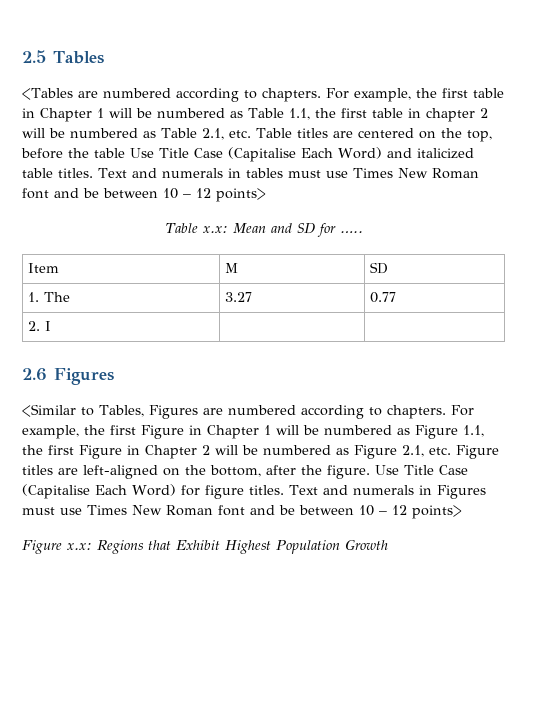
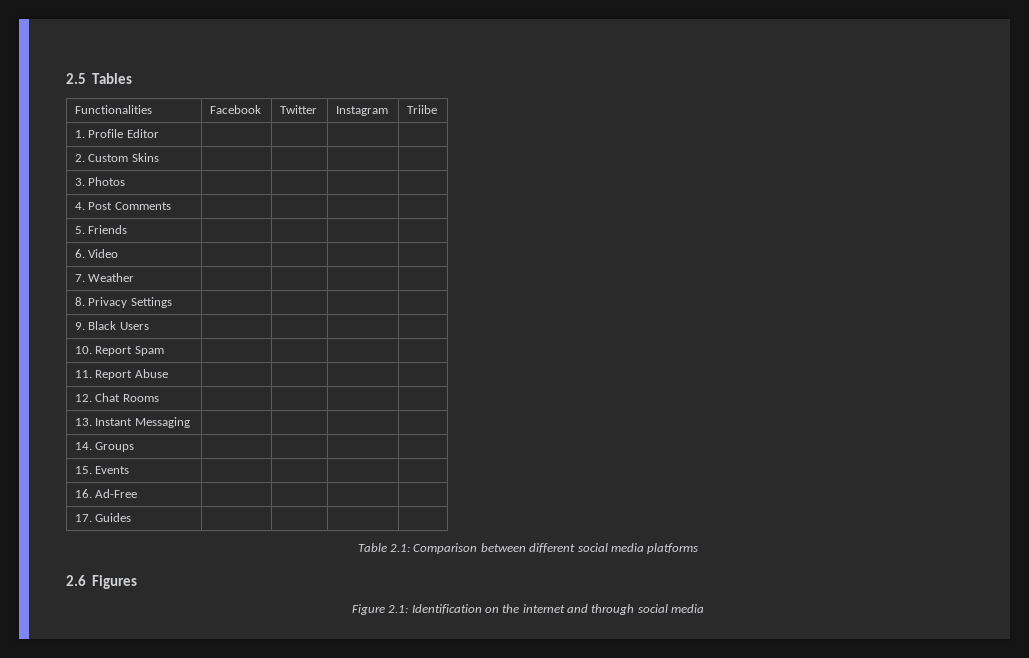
- <Tables are numbered according to chapters. For example, the first table in Chapter 1 will be numbered as Table 1.1, the first table in chapter 2 will be numbered as Table 2.1, etc. Table titles are centered on the top, before the table Use Title Case (Capitalise Each Word) and italicized table titles. Text and numerals in tables must use Times New Roman font and be between 10 – 12 points>
- Table x.x: Mean and SD for …..
- Item | M | SD
- 1. The | 3.27 | 0.77
- 2. I | |
+ Functionalities | Facebook | Twitter | Instagram | Triibe
+ 1. Profile Editor | | | |
+ 2. Custom Skins | | | |
+ 3. Photos | | | |
+ 4. Post Comments | | | |
+ 5. Friends | | | |
+ 6. Video | | | |
+ 7. Weather | | | |
+ 8. Privacy Settings | | | |
+ 9. Black Users | | | |
+ 10. Report Spam | | | |
+ 11. Report Abuse | | | |
+ 12. Chat Rooms | | | |
+ 13. Instant Messaging | | | |
+ 14. Groups | | | |
+ 15. Events | | | |
+ 16. Ad-Free | | | |
+ 17. Guides | | | |
+ Table 2.1: Comparison between different social media platforms
  2.6 Figures
- <Similar to Tables, Figures are numbered according to chapters. For example, the first Figure in Chapter 1 will be numbered as Figure 1.1, the first Figure in Chapter 2 will be numbered as Figure 2.1, etc. Figure titles are left-aligned on the bottom, after the figure. Use Title Case (Capitalise Each Word) for figure titles. Text and numerals in Figures must use Times New Roman font and be between 10 – 12 points>
- Figure x.x: Regions that Exhibit Highest Population Growth
+ Figure 2.1: Identification on the internet and through social media

